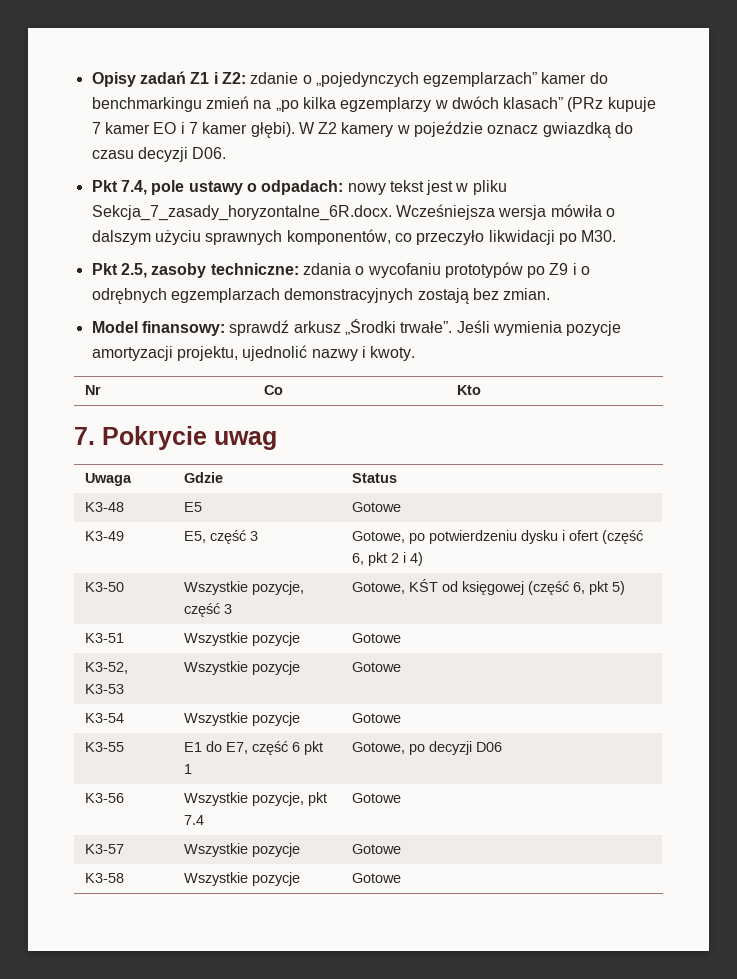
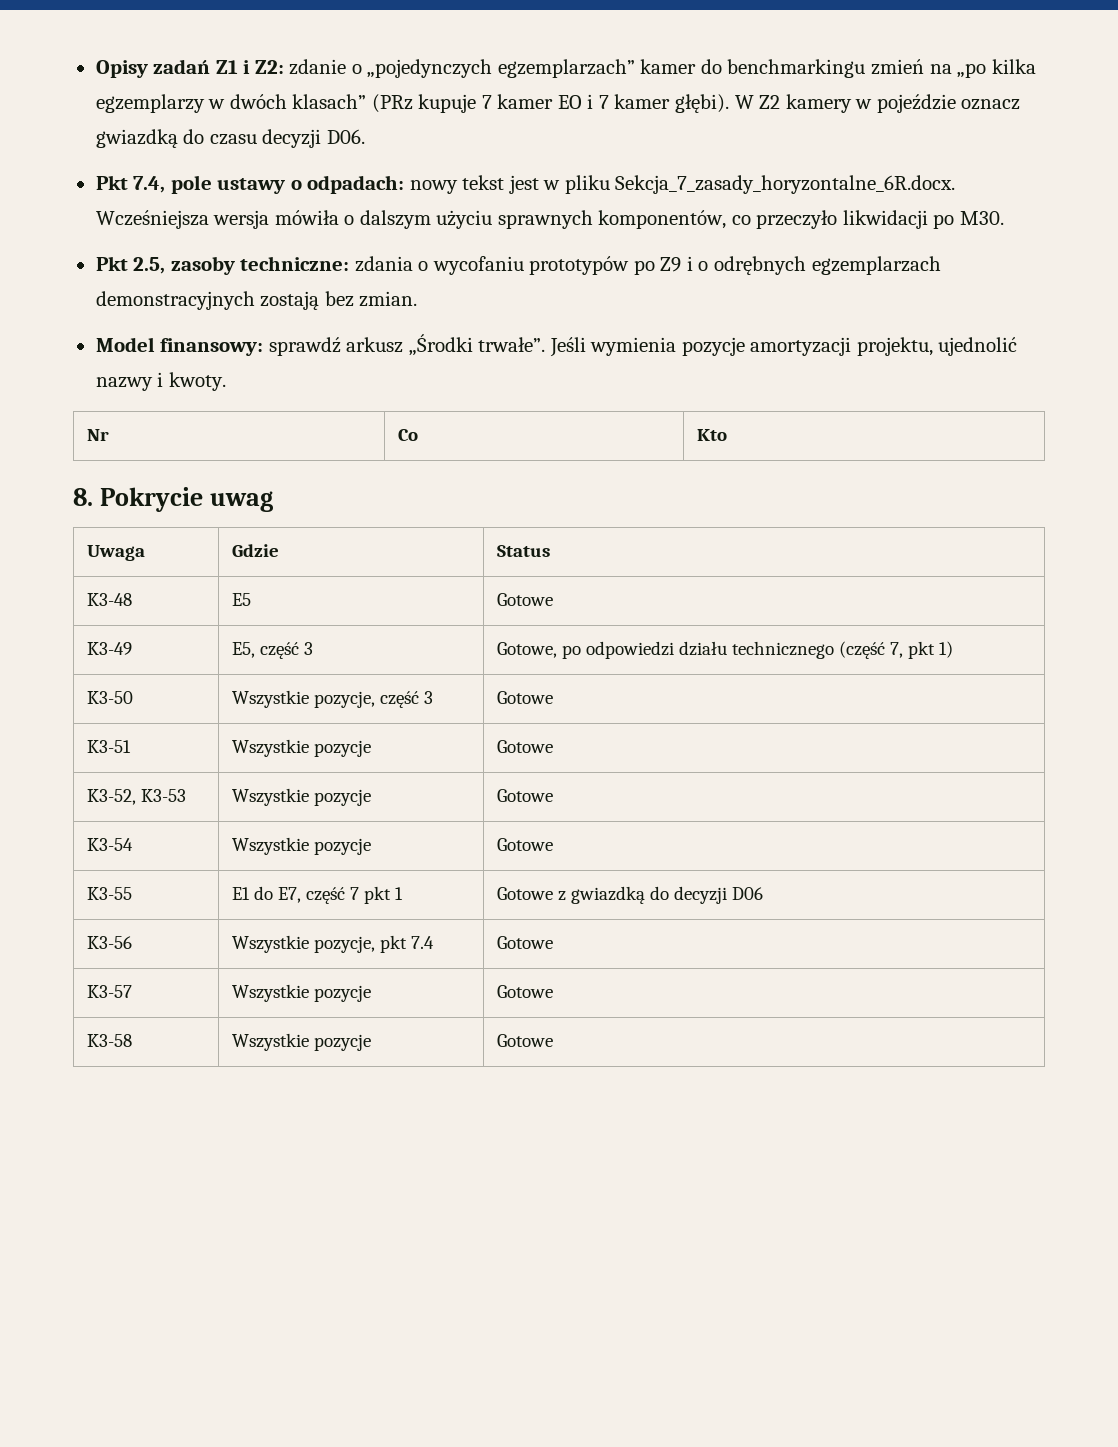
- 7. Pokrycie uwag
+ 8. Pokrycie uwag
- K3-49 | E5, część 3 | Gotowe, po potwierdzeniu dysku i ofert (część 6, pkt 2 i 4)
+ K3-49 | E5, część 3 | Gotowe, po odpowiedzi działu technicznego (część 7, pkt 1)
- K3-50 | Wszystkie pozycje, część 3 | Gotowe, KŚT od księgowej (część 6, pkt 5)
+ K3-50 | Wszystkie pozycje, część 3 | Gotowe
- K3-55 | E1 do E7, część 6 pkt 1 | Gotowe, po decyzji D06
+ K3-55 | E1 do E7, część 7 pkt 1 | Gotowe z gwiazdką do decyzji D06

